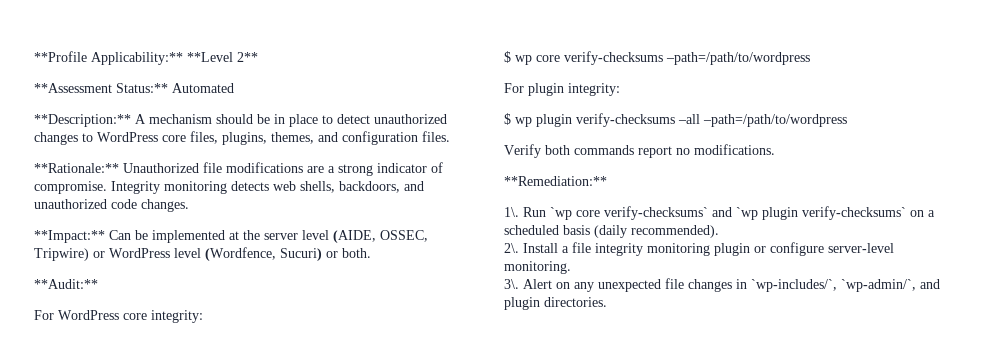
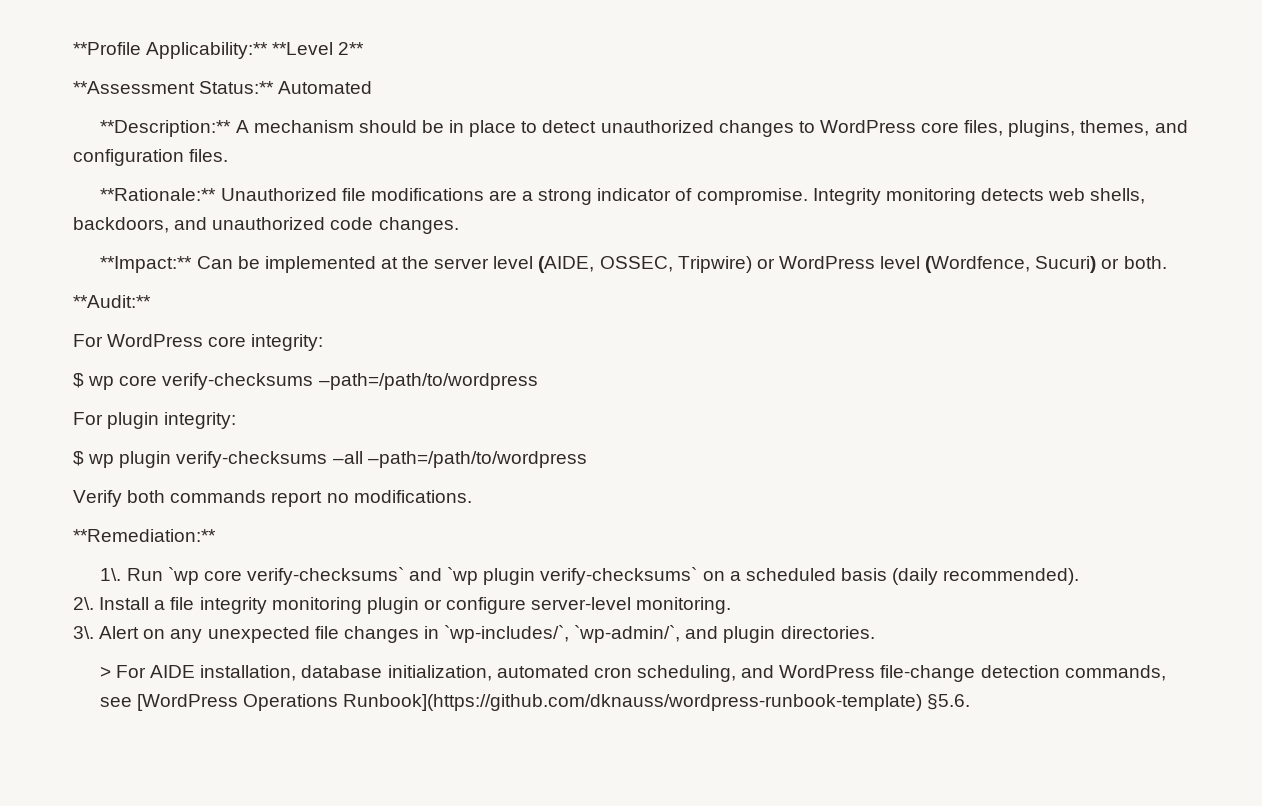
+ > For AIDE installation, database initialization, automated cron scheduling, and WordPress file-change detection commands, see [WordPress Operations Runbook](https://github.com/dknauss/wordpress-runbook-template) §5.6.

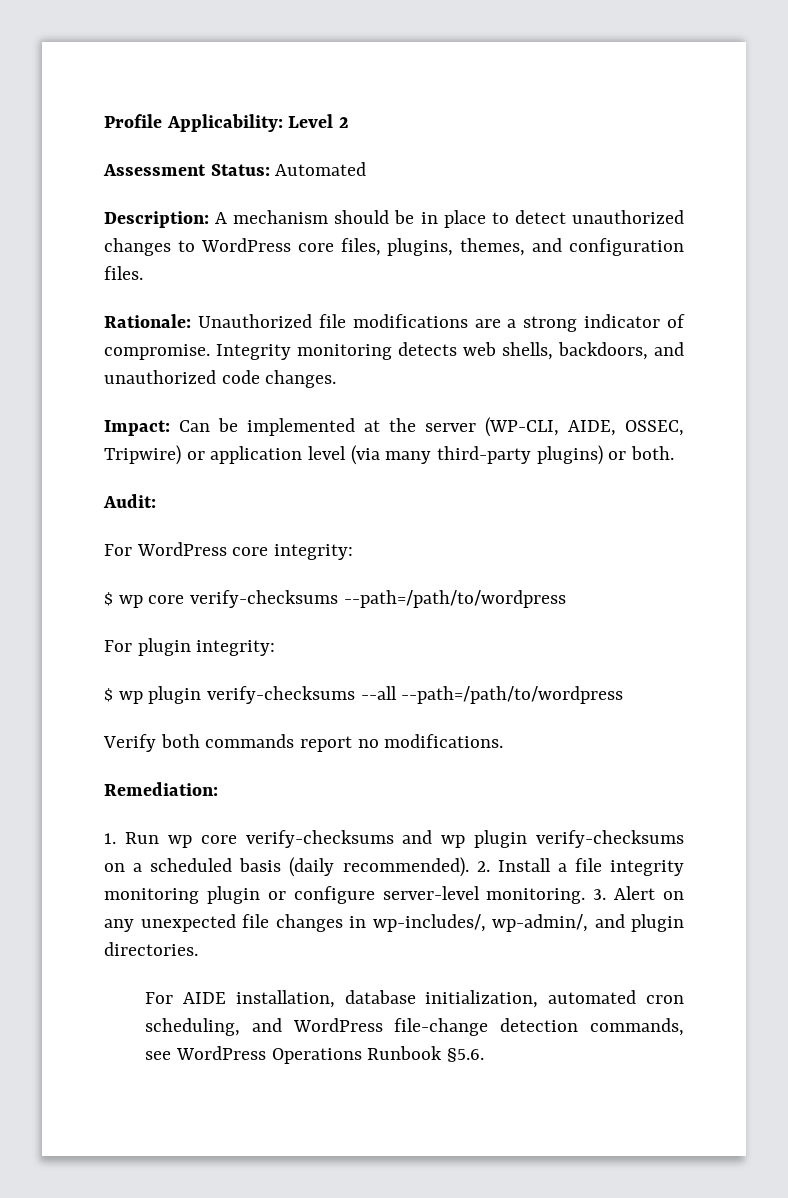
- **Profile Applicability:** **Level 2**
- **Assessment Status:** Automated
+ Profile Applicability: Level 2
+ Assessment Status: Automated
- **Description:** A mechanism should be in place to detect unauthorized changes to WordPress core files, plugins, themes, and configuration files.
+ Description: A mechanism should be in place to detect unauthorized changes to WordPress core files, plugins, themes, and configuration files.
- **Rationale:** Unauthorized file modifications are a strong indicator of compromise.
+ Rationale: Unauthorized file modifications are a strong indicator of compromise.
- **Impact:** Can be implemented at the server level (AIDE, OSSEC, Tripwire) or WordPress level (Wordfence, Sucuri) or both.
+ Impact: Can be implemented at the server (WP-CLI, AIDE, OSSEC, Tripwire) or application level (via many third-party plugins) or both.
- **Audit:**
+ Audit:
- $ wp core verify-checksums –path=/path/to/wordpress
+ $ wp core verify-checksums --path=/path/to/wordpress
- $ wp plugin verify-checksums –all –path=/path/to/wordpress
+ $ wp plugin verify-checksums --all --path=/path/to/wordpress
- **Remediation:**
- 1\. Run `wp core verify-checksums` and `wp plugin verify-checksums` on a scheduled basis (daily recommended).
- 2\. Install a file integrity monitoring plugin or configure server-level monitoring.
- 3\. Alert on any unexpected file changes in `wp-includes/`, `wp-admin/`, and plugin directories.
+ Remediation:
+ 1. Run wp core verify-checksums and wp plugin verify-checksums on a scheduled basis (daily recommended). 2. Install a file integrity monitoring plugin or configure server-level monitoring. 3. Alert on any unexpected file changes in wp-includes/, wp-admin/, and plugin directories.
- > For AIDE installation, database initialization, automated cron scheduling, and WordPress file-change detection commands, see [WordPress Operations Runbook](https://github.com/dknauss/wordpress-runbook-template) §5.6.
+ For AIDE installation, database initialization, automated cron scheduling, and WordPress file-change detection commands, see WordPress Operations Runbook §5.6.

